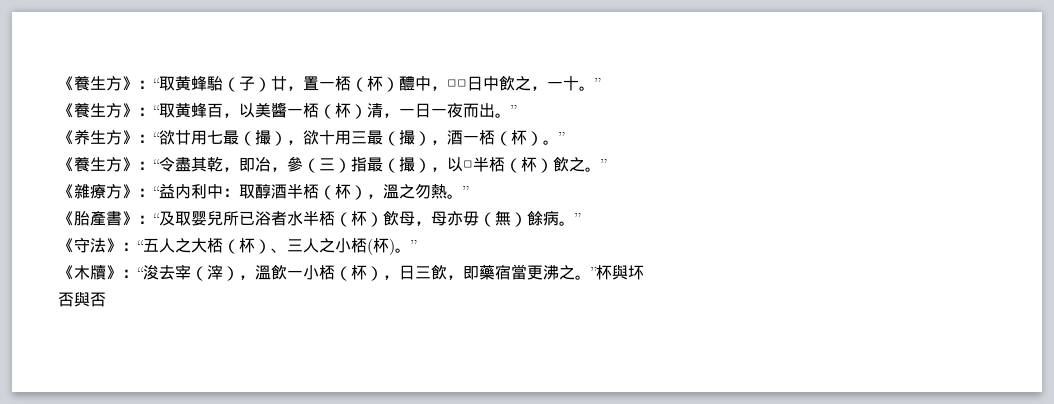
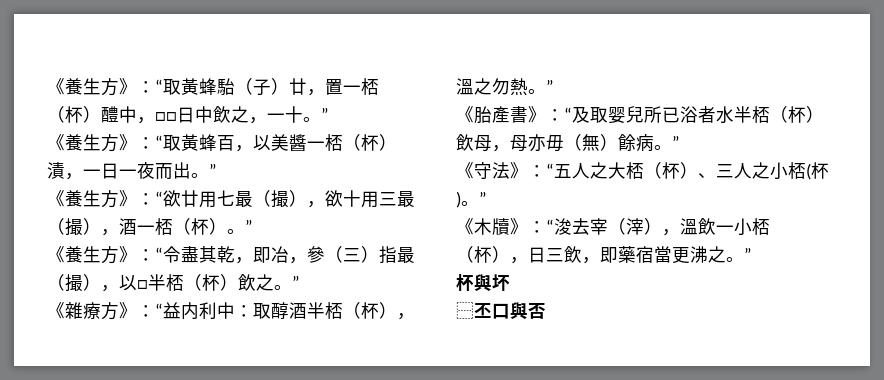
- 《養生方》：“取黄蜂駘（子）廿，置一桮（杯）醴中，□□日中飲之，一十。”
+ 《養生方》：“取黃蜂駘（子）廿，置一桮（杯）醴中，□□日中飲之，一十。”
- 《養生方》：“取黄蜂百，以美醬一桮（杯）清，一日一夜而出。”
+ 《養生方》：“取黃蜂百，以美醬一桮（杯）漬，一日一夜而出。”
- 《养生方》：“欲廿用七最（撮），欲十用三最（撮），酒一桮（杯）。”
+ 《養生方》：“欲廿用七最（撮），欲十用三最（撮），酒一桮（杯）。”
- 《木牘》：“浚去宰（滓），溫飲一小桮（杯），日三飲，即藥宿當更沸之。”杯與坏
+ 《木牘》：“浚去宰（滓），溫飲一小桮（杯），日三飲，即藥宿當更沸之。”
+ 杯與坏
- 否與否
+ ⿱丕口與否

